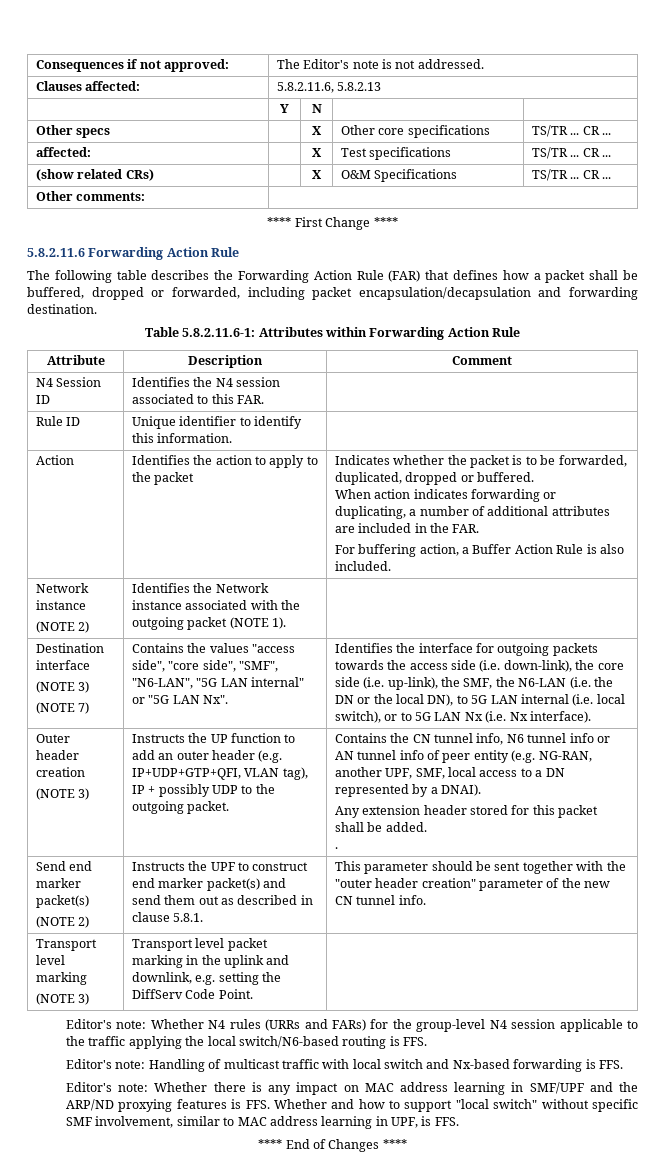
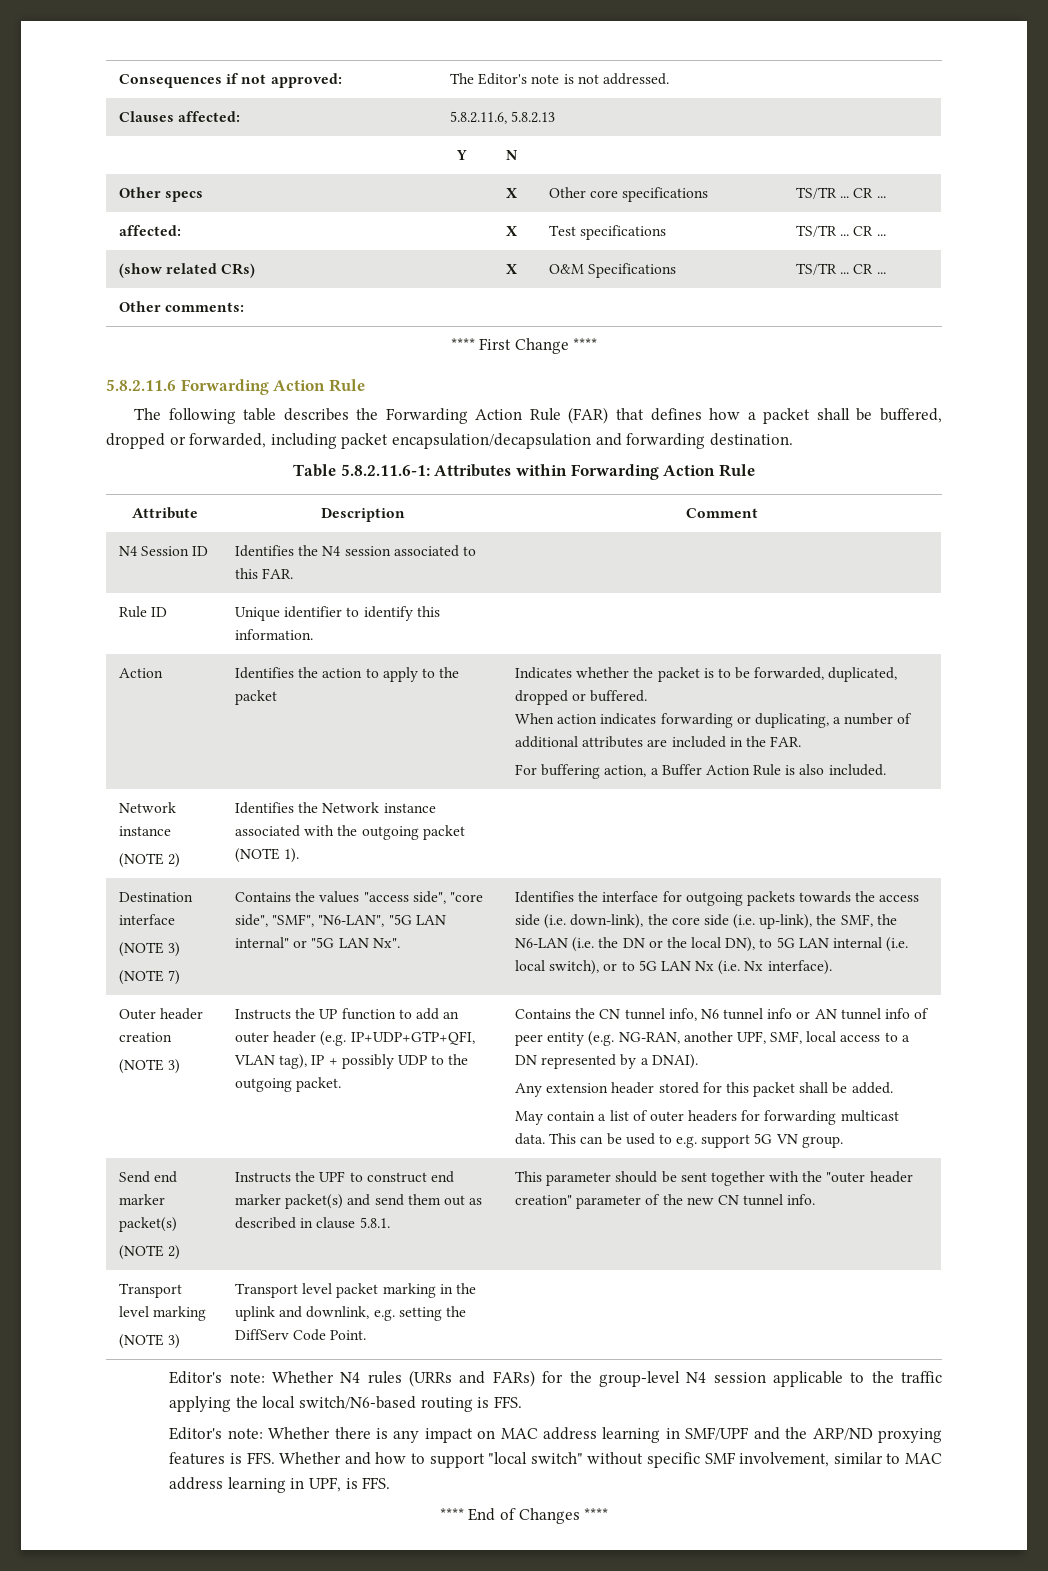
- .
+ May contain a list of outer headers for forwarding multicast data. This can be used to e.g. support 5G VN group.
- Editor's note: Handling of multicast traffic with local switch and Nx-based forwarding is FFS.

